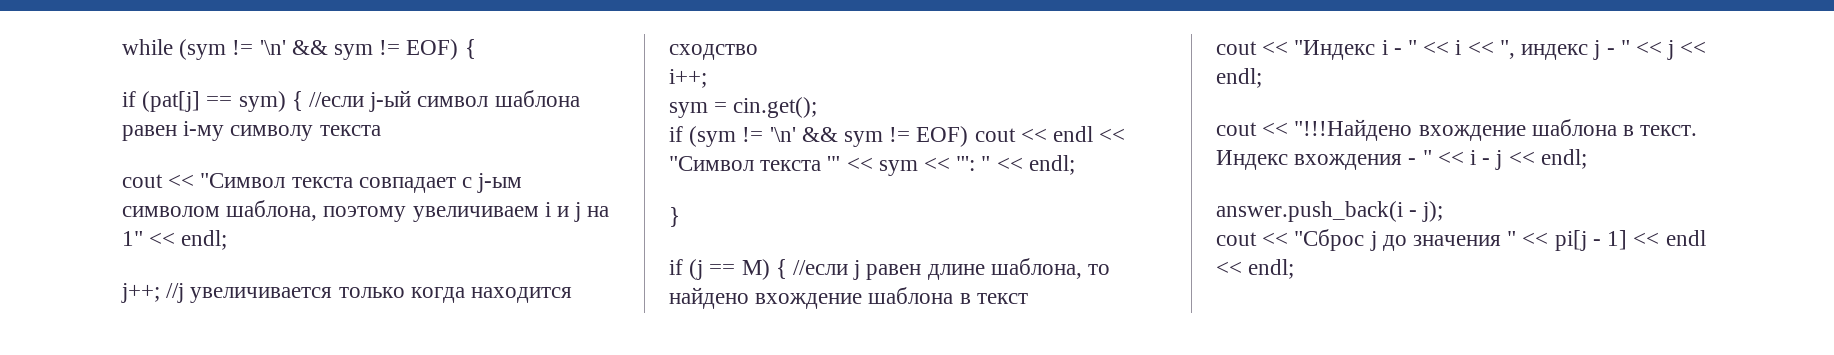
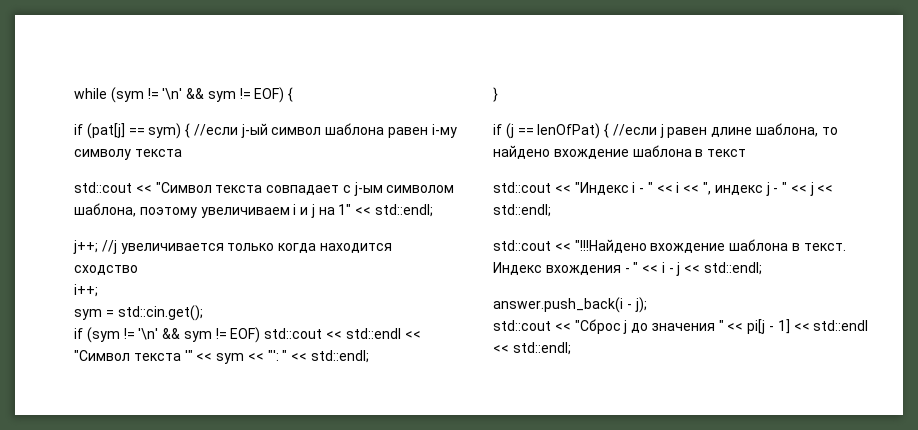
- cout << "Символ текста совпадает с j-ым символом шаблона, поэтому увеличиваем i и j на 1" << endl;
+ std::cout << "Символ текста совпадает с j-ым символом шаблона, поэтому увеличиваем i и j на 1" << std::endl;
- sym = cin.get();
+ sym = std::cin.get();
- if (sym != '\n' && sym != EOF) cout << endl << "Символ текста '" << sym << "': " << endl;
+ if (sym != '\n' && sym != EOF) std::cout << std::endl << "Символ текста '" << sym << "': " << std::endl;
- if (j == M) { //если j равен длине шаблона, то найдено вхождение шаблона в текст
+ if (j == lenOfPat) { //если j равен длине шаблона, то найдено вхождение шаблона в текст
- cout << "Индекс i - " << i << ", индекс j - " << j << endl;
- cout << "!!!Найдено вхождение шаблона в текст.
+ std::cout << "Индекс i - " << i << ", индекс j - " << j << std::endl;
+ std::cout << "!!!Найдено вхождение шаблона в текст.
- Индекс вхождения - " << i - j << endl;
+ Индекс вхождения - " << i - j << std::endl;
- cout << "Сброс j до значения " << pi[j - 1] << endl << endl;
+ std::cout << "Сброс j до значения " << pi[j - 1] << std::endl << std::endl;

